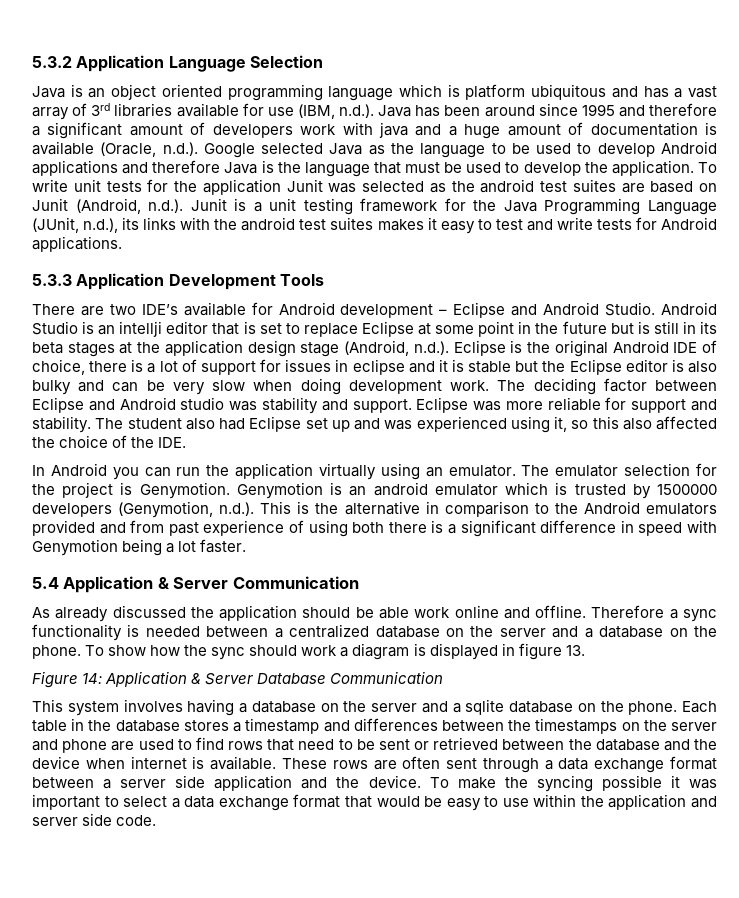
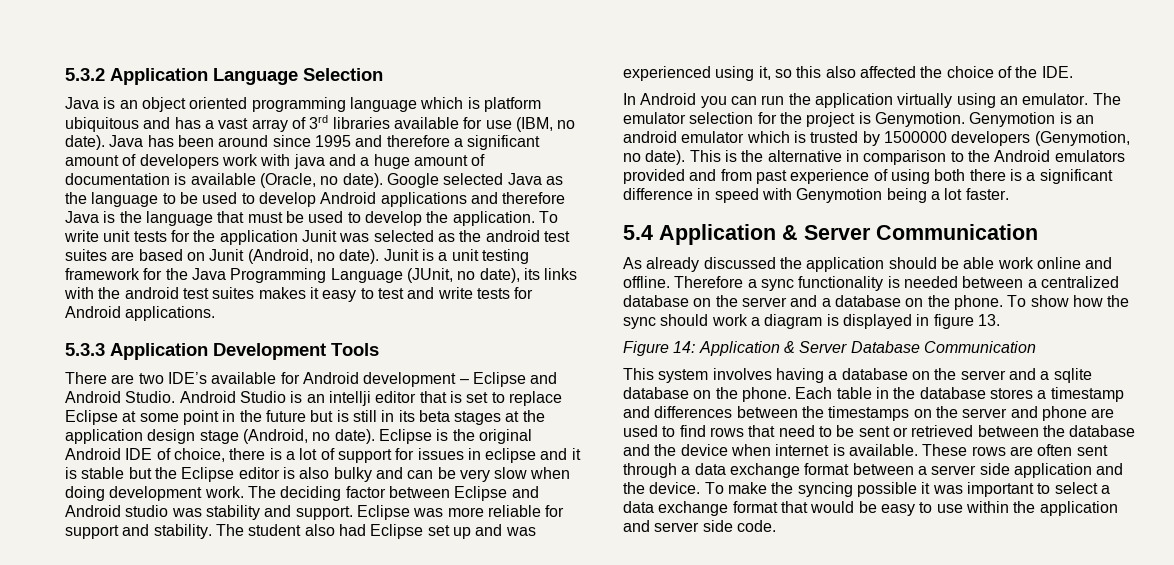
- Java is an object oriented programming language which is platform ubiquitous and has a vast array of 3rd libraries available for use (IBM, n.d.). Java has been around since 1995 and therefore a significant amount of developers work with java and a huge amount of documentation is available (Oracle, n.d.). Google selected Java as the language to be used to develop Android applications and therefore Java is the language that must be used to develop the application.
+ Java is an object oriented programming language which is platform ubiquitous and has a vast array of 3rd libraries available for use (IBM, no date). Java has been around since 1995 and therefore a significant amount of developers work with java and a huge amount of documentation is available (Oracle, no date). Google selected Java as the language to be used to develop Android applications and therefore Java is the language that must be used to develop the application.
- To write unit tests for the application Junit was selected as the android test suites are based on Junit (Android, n.d.). Junit is a unit testing framework for the Java Programming Language (JUnit, n.d.), its links with the android test suites makes it easy to test and write tests for Android applications.
+ To write unit tests for the application Junit was selected as the android test suites are based on Junit (Android, no date). Junit is a unit testing framework for the Java Programming Language (JUnit, no date), its links with the android test suites makes it easy to test and write tests for Android applications.
- Android Studio is an intellji editor that is set to replace Eclipse at some point in the future but is still in its beta stages at the application design stage (Android, n.d.). Eclipse is the original Android IDE of choice, there is a lot of support for issues in eclipse and it is stable but the Eclipse editor is also bulky and can be very slow when doing development work.
+ Android Studio is an intellji editor that is set to replace Eclipse at some point in the future but is still in its beta stages at the application design stage (Android, no date). Eclipse is the original Android IDE of choice, there is a lot of support for issues in eclipse and it is stable but the Eclipse editor is also bulky and can be very slow when doing development work.
- Genymotion is an android emulator which is trusted by 1500000 developers (Genymotion, n.d.). This is the alternative in comparison to the Android emulators provided and from past experience of using both there is a significant difference in speed with Genymotion being a lot faster.
+ Genymotion is an android emulator which is trusted by 1500000 developers (Genymotion, no date). This is the alternative in comparison to the Android emulators provided and from past experience of using both there is a significant difference in speed with Genymotion being a lot faster.

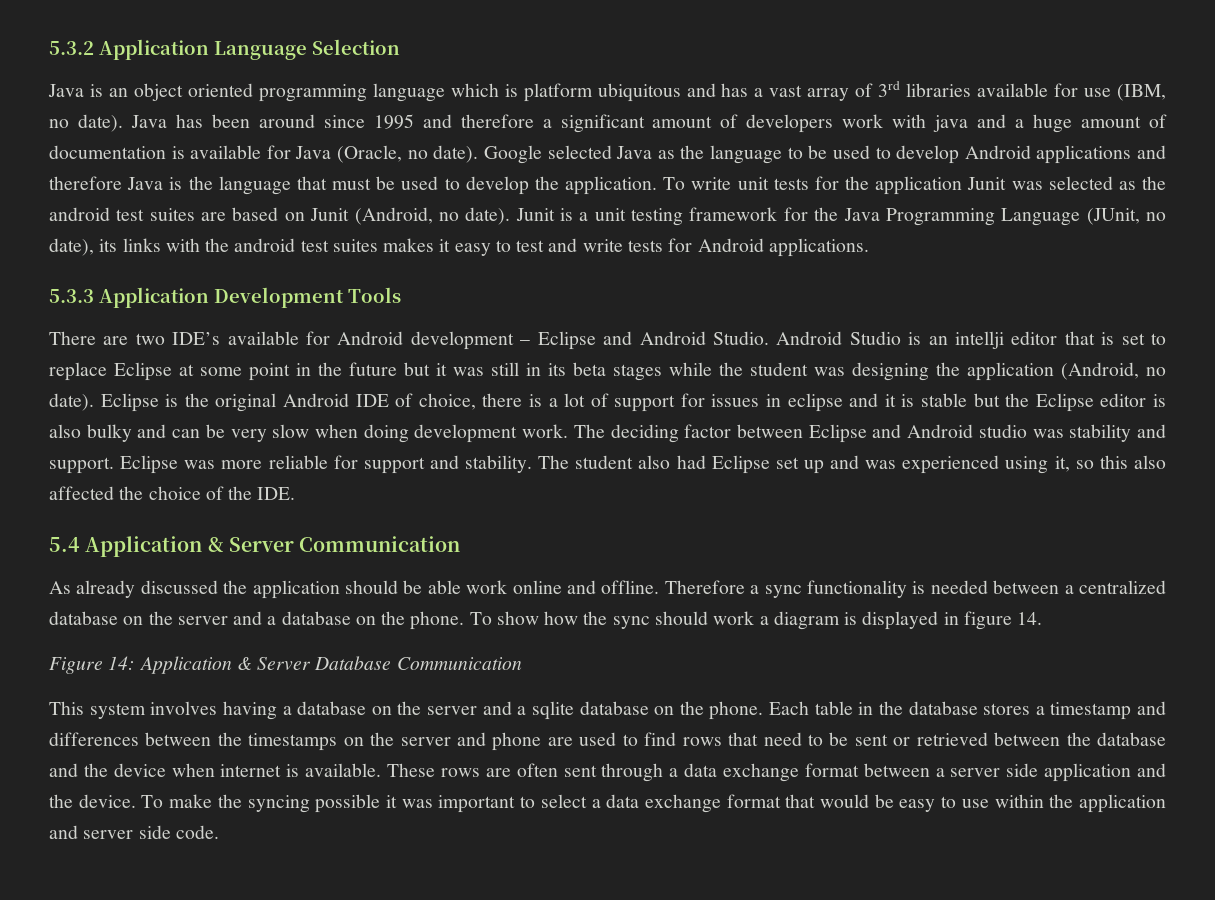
- Java has been around since 1995 and therefore a significant amount of developers work with java and a huge amount of documentation is available (Oracle, no date).
+ Java has been around since 1995 and therefore a significant amount of developers work with java and a huge amount of documentation is available for Java (Oracle, no date).
- Android Studio is an intellji editor that is set to replace Eclipse at some point in the future but is still in its beta stages at the application design stage (Android, no date).
+ Android Studio is an intellji editor that is set to replace Eclipse at some point in the future but it was still in its beta stages while the student was designing the application (Android, no date).
- In Android you can run the application virtually using an emulator. The emulator selection for the project is Genymotion. Genymotion is an android emulator which is trusted by 1500000 developers (Genymotion, no date). This is the alternative in comparison to the Android emulators provided and from past experience of using both there is a significant difference in speed with Genymotion being a lot faster.
- To show how the sync should work a diagram is displayed in figure 13.
+ To show how the sync should work a diagram is displayed in figure 14.

